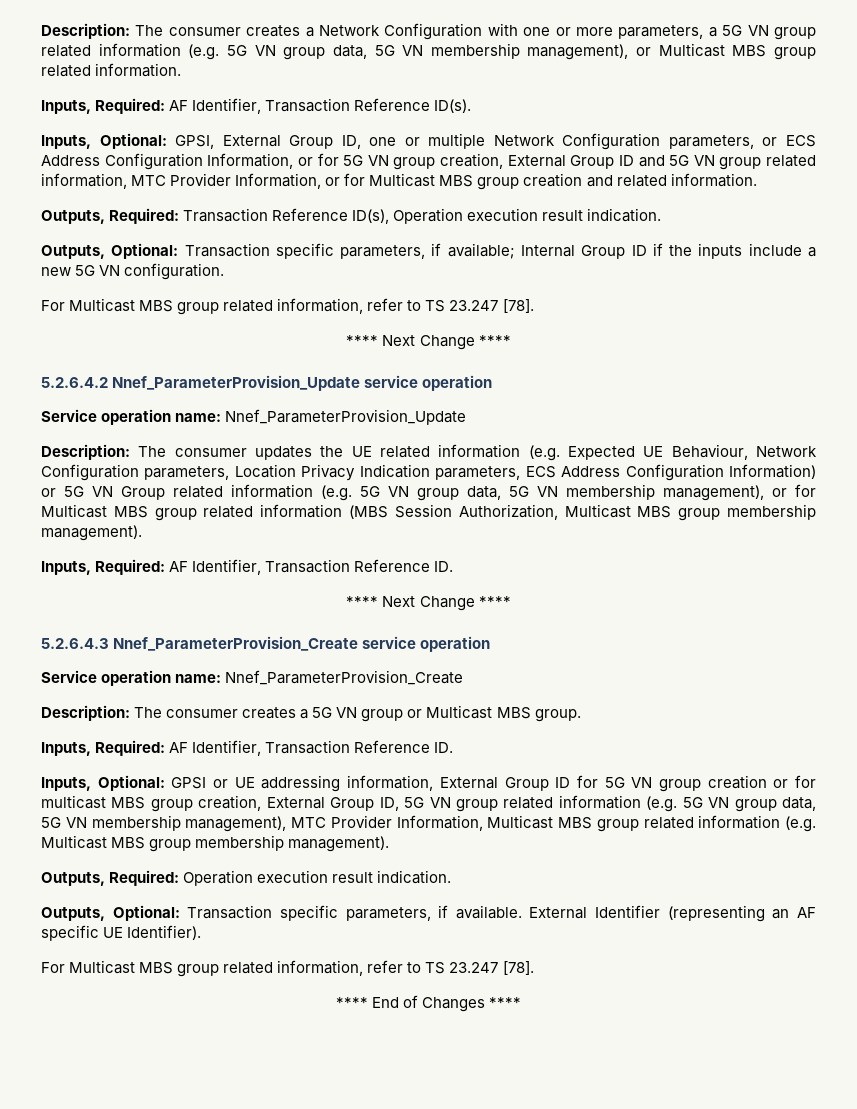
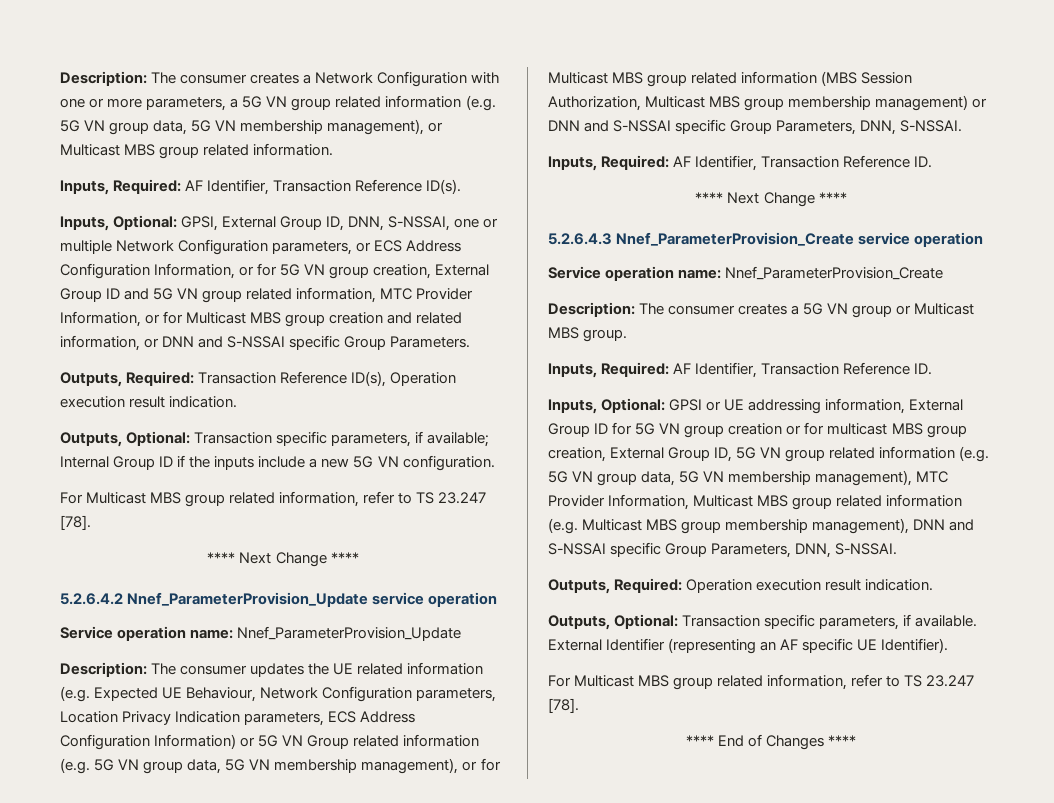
- Inputs, Optional: GPSI, External Group ID, one or multiple Network Configuration parameters, or ECS Address Configuration Information, or for 5G VN group creation, External Group ID and 5G VN group related information, MTC Provider Information, or for Multicast MBS group creation and related information.
+ Inputs, Optional: GPSI, External Group ID, DNN, S-NSSAI, one or multiple Network Configuration parameters, or ECS Address Configuration Information, or for 5G VN group creation, External Group ID and 5G VN group related information, MTC Provider Information, or for Multicast MBS group creation and related information, or DNN and S-NSSAI specific Group Parameters.
- Description: The consumer updates the UE related information (e.g. Expected UE Behaviour, Network Configuration parameters, Location Privacy Indication parameters, ECS Address Configuration Information) or 5G VN Group related information (e.g. 5G VN group data, 5G VN membership management), or for Multicast MBS group related information (MBS Session Authorization, Multicast MBS group membership management).
+ Description: The consumer updates the UE related information (e.g. Expected UE Behaviour, Network Configuration parameters, Location Privacy Indication parameters, ECS Address Configuration Information) or 5G VN Group related information (e.g. 5G VN group data, 5G VN membership management), or for Multicast MBS group related information (MBS Session Authorization, Multicast MBS group membership management) or DNN and S-NSSAI specific Group Parameters, DNN, S-NSSAI.
- Inputs, Optional: GPSI or UE addressing information, External Group ID for 5G VN group creation or for multicast MBS group creation, External Group ID, 5G VN group related information (e.g. 5G VN group data, 5G VN membership management), MTC Provider Information, Multicast MBS group related information (e.g. Multicast MBS group membership management).
+ Inputs, Optional: GPSI or UE addressing information, External Group ID for 5G VN group creation or for multicast MBS group creation, External Group ID, 5G VN group related information (e.g. 5G VN group data, 5G VN membership management), MTC Provider Information, Multicast MBS group related information (e.g. Multicast MBS group membership management), DNN and S-NSSAI specific Group Parameters, DNN, S-NSSAI.

